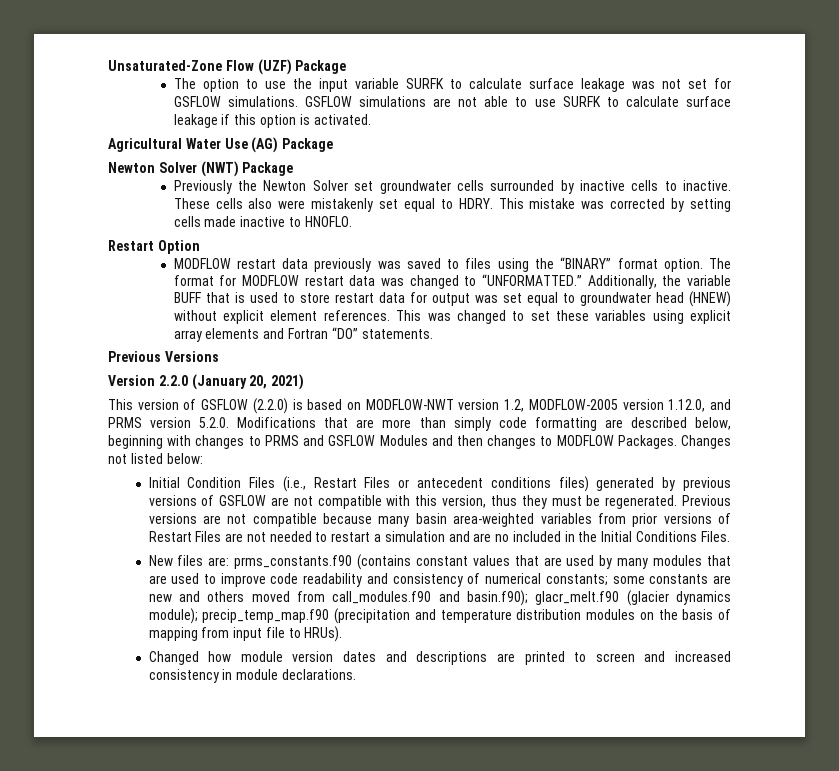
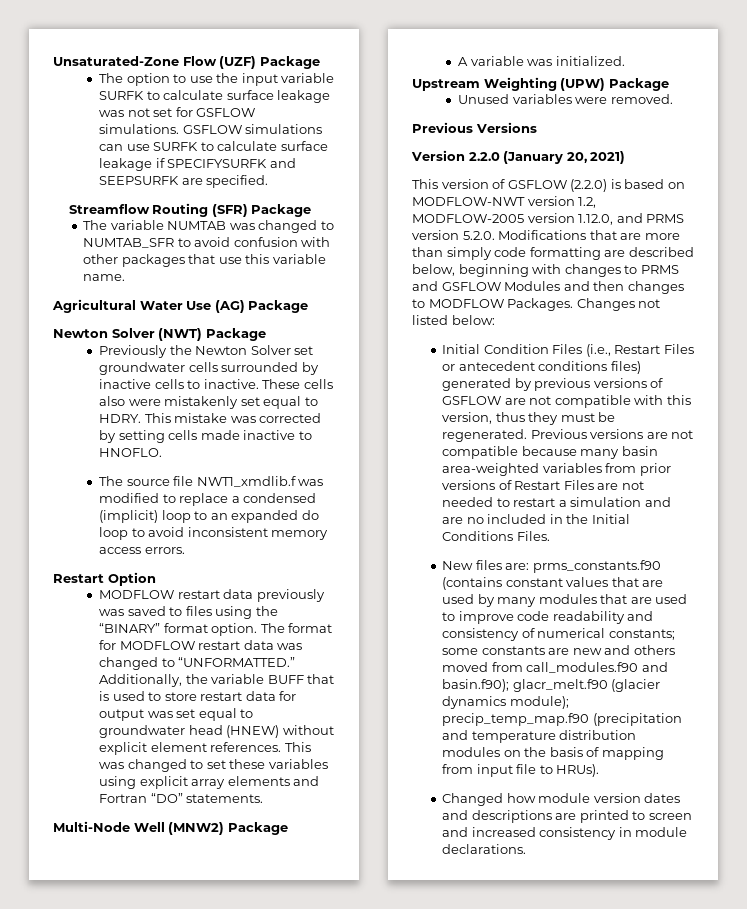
- GSFLOW simulations are not able to use SURFK to calculate surface leakage if this option is activated.
+ GSFLOW simulations can use SURFK to calculate surface leakage if SPECIFYSURFK and SEEPSURFK are specified.
+ Streamflow Routing (SFR) Package
+ The variable NUMTAB was changed to NUMTAB_SFR to avoid confusion with other packages that use this variable name.
+ The source file NWT1_xmdlib.f was modified to replace a condensed (implicit) loop to an expanded do loop to avoid inconsistent memory access errors.
+ Multi-Node Well (MNW2) Package
+ A variable was initialized.
+ Upstream Weighting (UPW) Package
+ Unused variables were removed.

